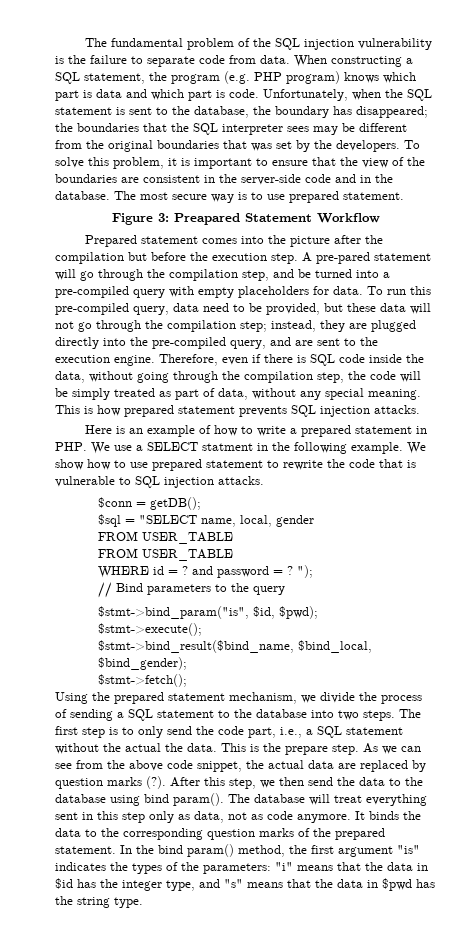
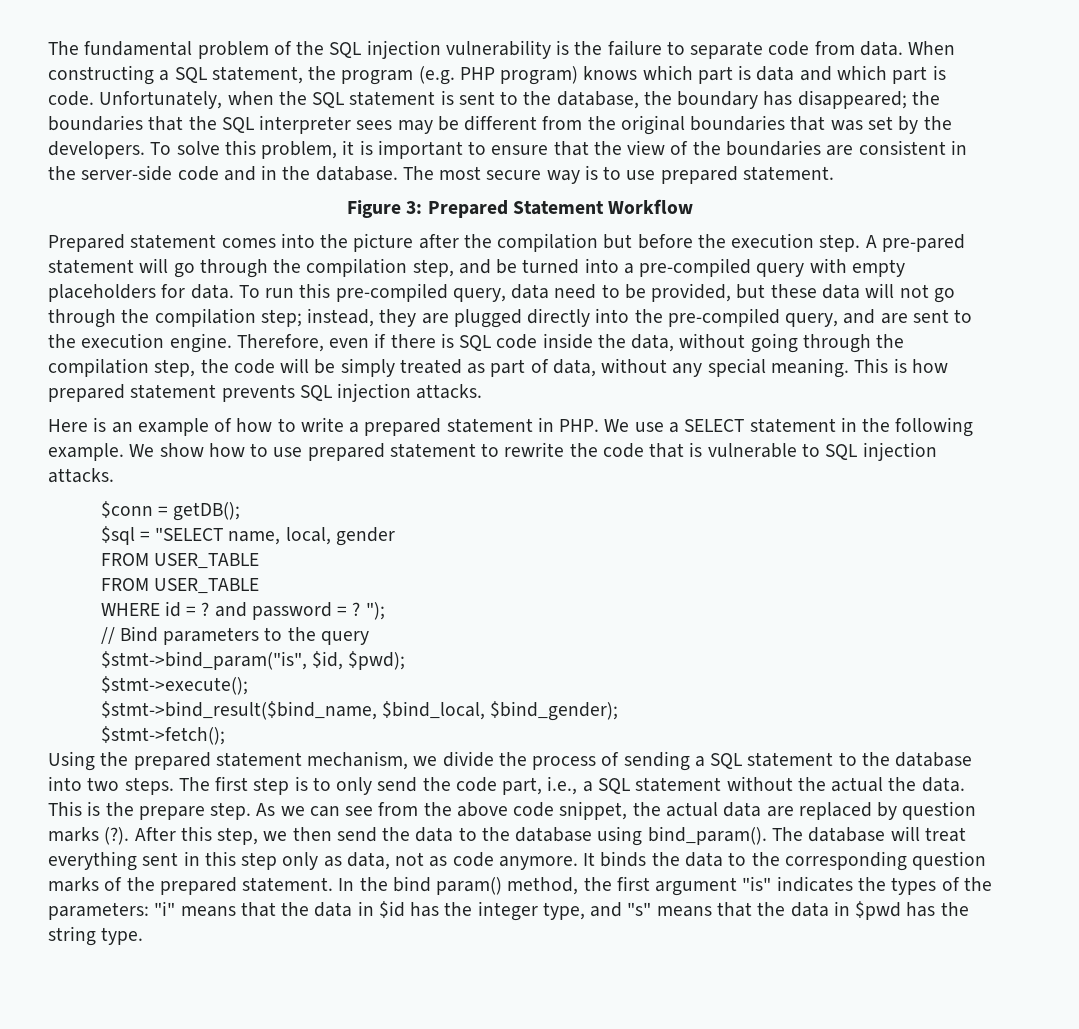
- Figure 3: Preapared Statement Workflow
+ Figure 3: Prepared Statement Workflow
- Here is an example of how to write a prepared statement in PHP. We use a SELECT statment in the following example.
+ Here is an example of how to write a prepared statement in PHP. We use a SELECT statement in the following example.
- After this step, we then send the data to the database using bind param().
+ After this step, we then send the data to the database using bind_param().

